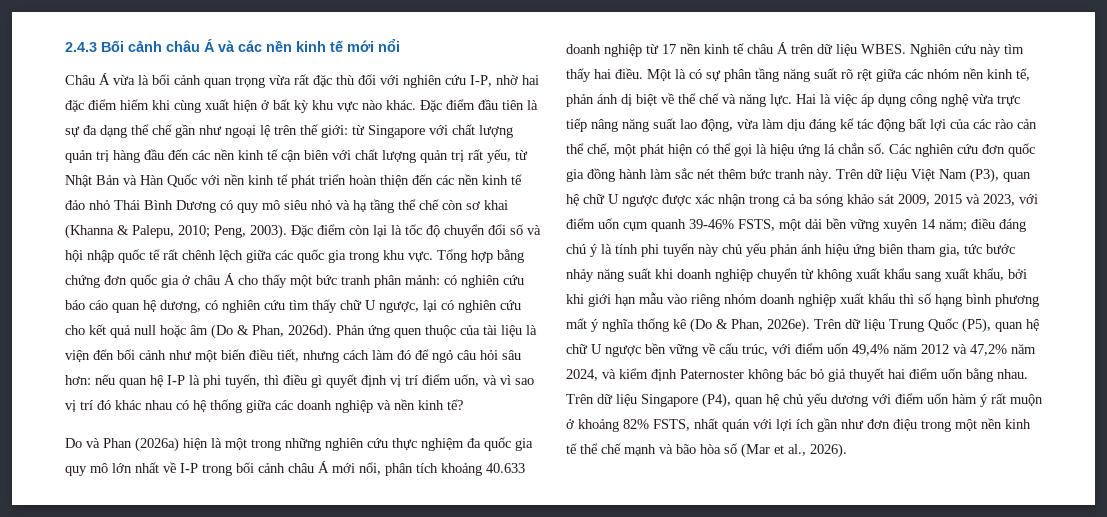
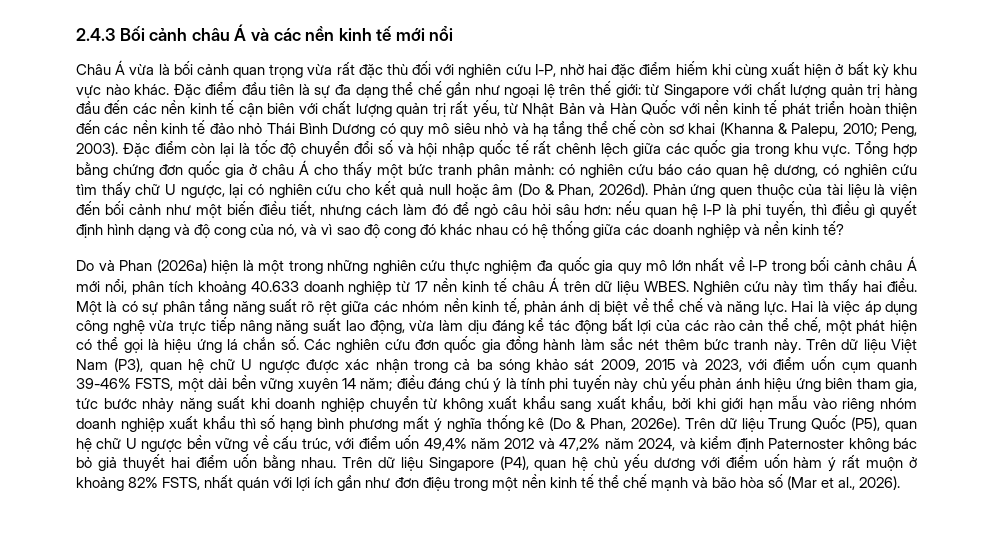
- Phản ứng quen thuộc của tài liệu là viện đến bối cảnh như một biến điều tiết, nhưng cách làm đó để ngỏ câu hỏi sâu hơn: nếu quan hệ I-P là phi tuyến, thì điều gì quyết định vị trí điểm uốn, và vì sao vị trí đó khác nhau có hệ thống giữa các doanh nghiệp và nền kinh tế?
+ Phản ứng quen thuộc của tài liệu là viện đến bối cảnh như một biến điều tiết, nhưng cách làm đó để ngỏ câu hỏi sâu hơn: nếu quan hệ I-P là phi tuyến, thì điều gì quyết định hình dạng và độ cong của nó, và vì sao độ cong đó khác nhau có hệ thống giữa các doanh nghiệp và nền kinh tế?

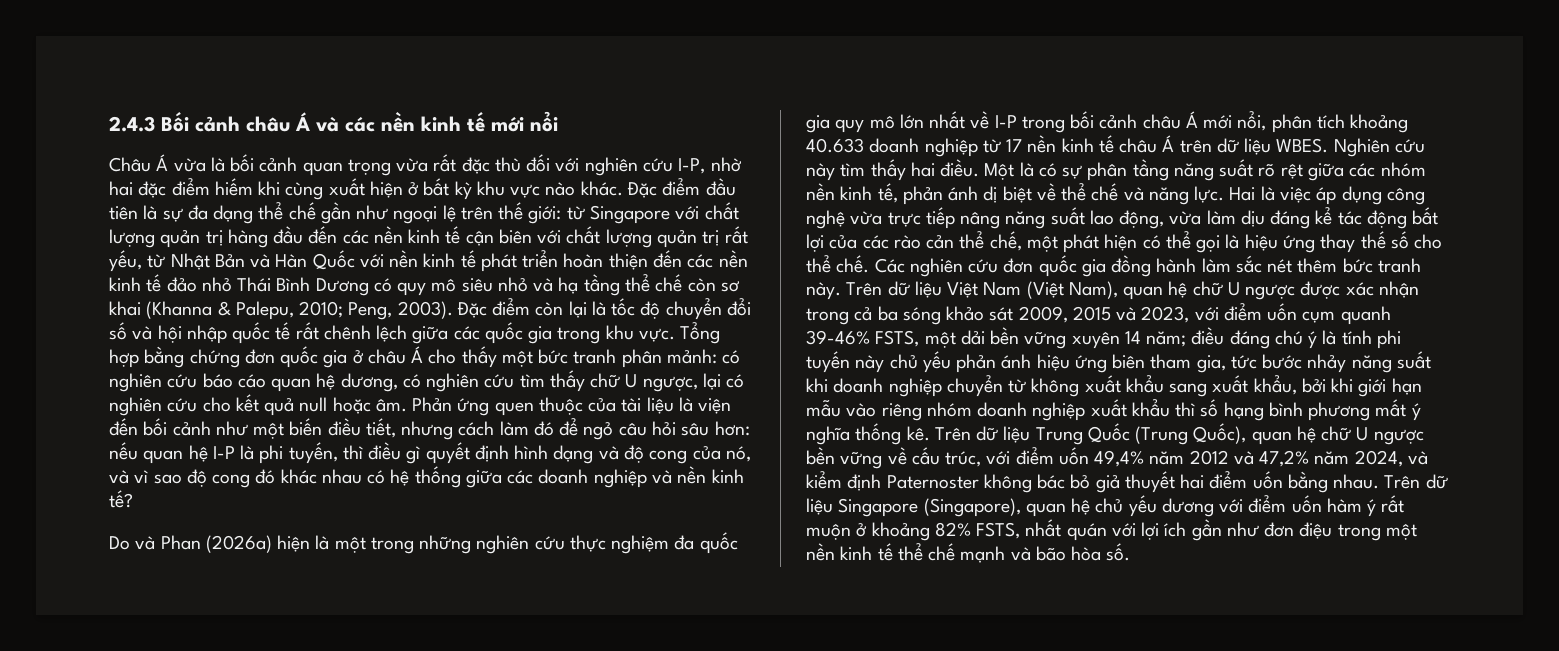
- Tổng hợp bằng chứng đơn quốc gia ở châu Á cho thấy một bức tranh phân mảnh: có nghiên cứu báo cáo quan hệ dương, có nghiên cứu tìm thấy chữ U ngược, lại có nghiên cứu cho kết quả null hoặc âm (Do & Phan, 2026d).
+ Tổng hợp bằng chứng đơn quốc gia ở châu Á cho thấy một bức tranh phân mảnh: có nghiên cứu báo cáo quan hệ dương, có nghiên cứu tìm thấy chữ U ngược, lại có nghiên cứu cho kết quả null hoặc âm.
- Hai là việc áp dụng công nghệ vừa trực tiếp nâng năng suất lao động, vừa làm dịu đáng kể tác động bất lợi của các rào cản thể chế, một phát hiện có thể gọi là hiệu ứng lá chắn số.
+ Hai là việc áp dụng công nghệ vừa trực tiếp nâng năng suất lao động, vừa làm dịu đáng kể tác động bất lợi của các rào cản thể chế, một phát hiện có thể gọi là hiệu ứng thay thế số cho thể chế.
- Trên dữ liệu Việt Nam (P3), quan hệ chữ U ngược được xác nhận trong cả ba sóng khảo sát 2009, 2015 và 2023, với điểm uốn cụm quanh 39-46% FSTS, một dải bền vững xuyên 14 năm;
+ Trên dữ liệu Việt Nam (Việt Nam), quan hệ chữ U ngược được xác nhận trong cả ba sóng khảo sát 2009, 2015 và 2023, với điểm uốn cụm quanh 39-46% FSTS, một dải bền vững xuyên 14 năm;
- điều đáng chú ý là tính phi tuyến này chủ yếu phản ánh hiệu ứng biên tham gia, tức bước nhảy năng suất khi doanh nghiệp chuyển từ không xuất khẩu sang xuất khẩu, bởi khi giới hạn mẫu vào riêng nhóm doanh nghiệp xuất khẩu thì số hạng bình phương mất ý nghĩa thống kê (Do & Phan, 2026e).
+ điều đáng chú ý là tính phi tuyến này chủ yếu phản ánh hiệu ứng biên tham gia, tức bước nhảy năng suất khi doanh nghiệp chuyển từ không xuất khẩu sang xuất khẩu, bởi khi giới hạn mẫu vào riêng nhóm doanh nghiệp xuất khẩu thì số hạng bình phương mất ý nghĩa thống kê.
- Trên dữ liệu Trung Quốc (P5), quan hệ chữ U ngược bền vững về cấu trúc, với điểm uốn 49,4% năm 2012 và 47,2% năm 2024, và kiểm định Paternoster không bác bỏ giả thuyết hai điểm uốn bằng nhau.
+ Trên dữ liệu Trung Quốc (Trung Quốc), quan hệ chữ U ngược bền vững về cấu trúc, với điểm uốn 49,4% năm 2012 và 47,2% năm 2024, và kiểm định Paternoster không bác bỏ giả thuyết hai điểm uốn bằng nhau.
- Trên dữ liệu Singapore (P4), quan hệ chủ yếu dương với điểm uốn hàm ý rất muộn ở khoảng 82% FSTS, nhất quán với lợi ích gần như đơn điệu trong một nền kinh tế thể chế mạnh và bão hòa số (Mar et al., 2026).
+ Trên dữ liệu Singapore (Singapore), quan hệ chủ yếu dương với điểm uốn hàm ý rất muộn ở khoảng 82% FSTS, nhất quán với lợi ích gần như đơn điệu trong một nền kinh tế thể chế mạnh và bão hòa số.

